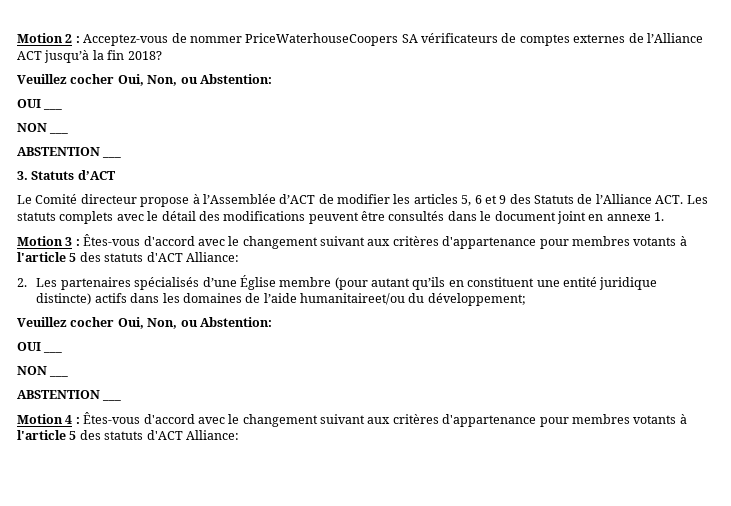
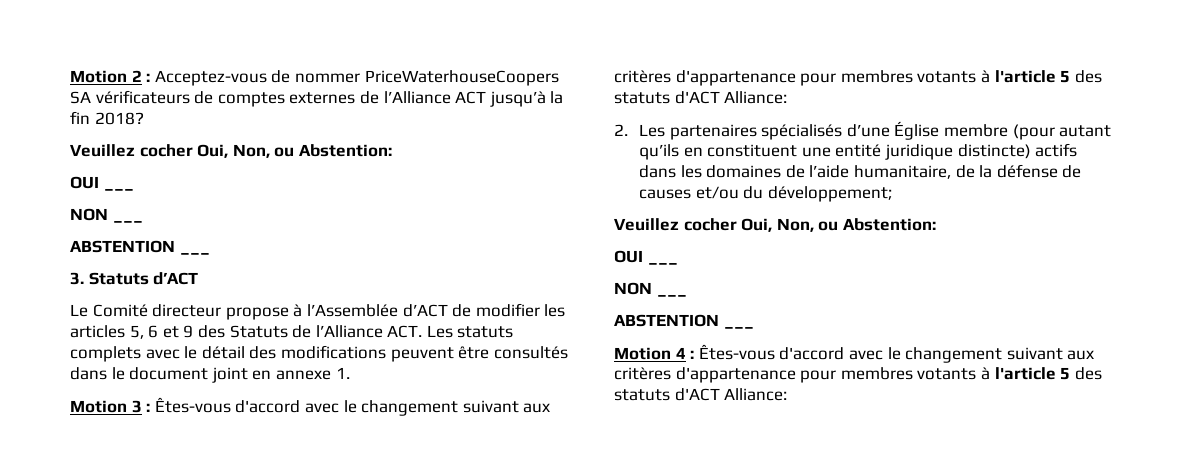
- 2. Les partenaires spécialisés d’une Église membre (pour autant qu’ils en constituent une entité juridique distincte) actifs dans les domaines de l’aide humanitaireet/ou du développement;
+ 2. Les partenaires spécialisés d’une Église membre (pour autant qu’ils en constituent une entité juridique distincte) actifs dans les domaines de l’aide humanitaire, de la défense de causes et/ou du développement;

